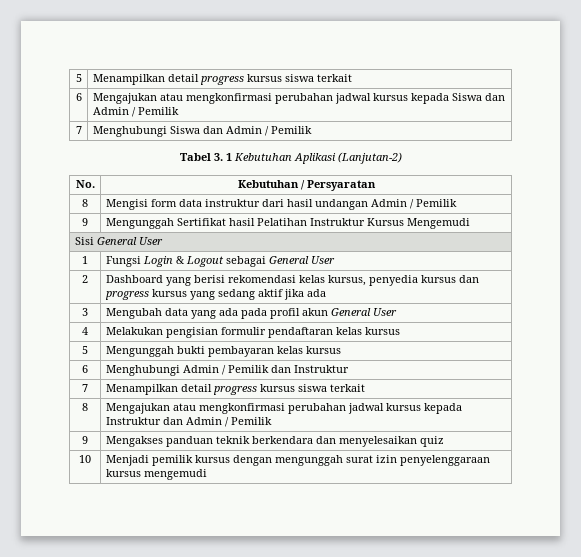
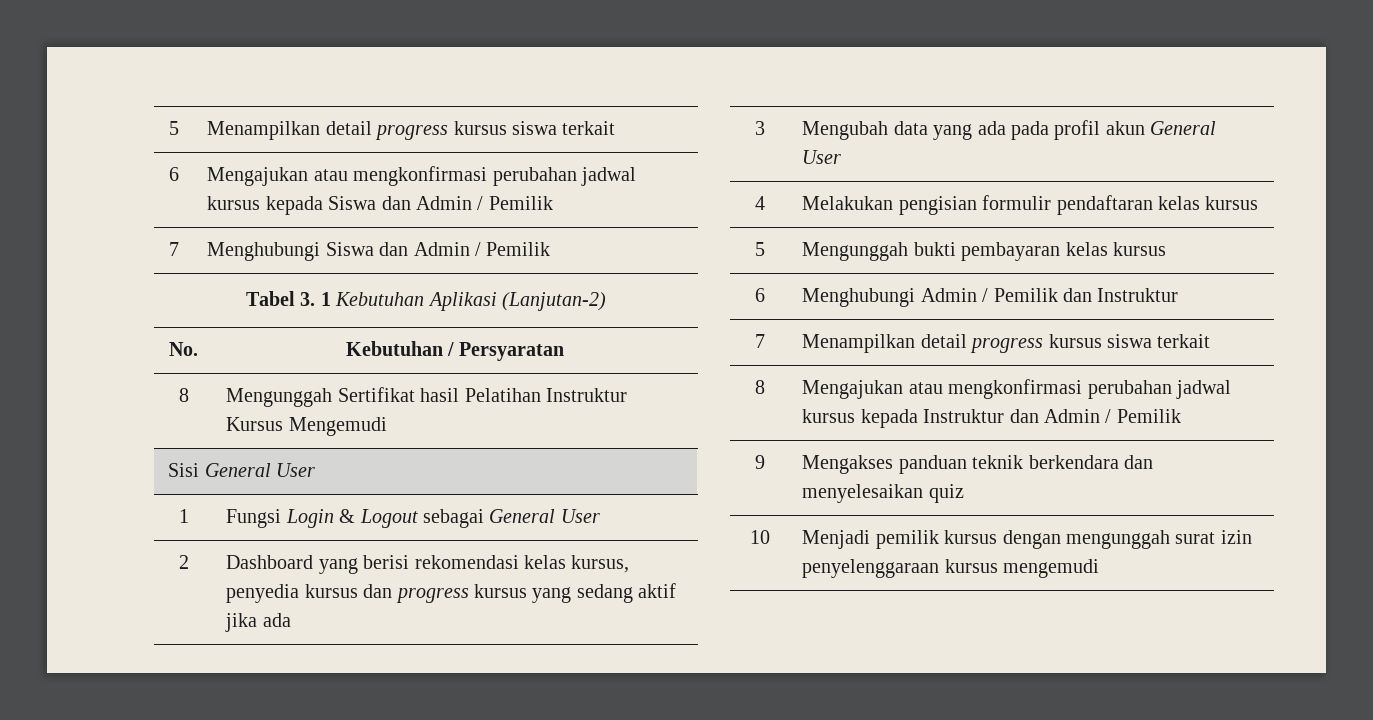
- 8 | Mengisi form data instruktur dari hasil undangan Admin / Pemilik
- 9 | Mengunggah Sertifikat hasil Pelatihan Instruktur Kursus Mengemudi
+ 8 | Mengunggah Sertifikat hasil Pelatihan Instruktur Kursus Mengemudi

